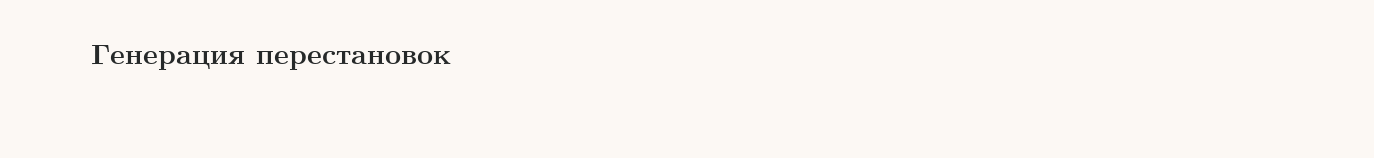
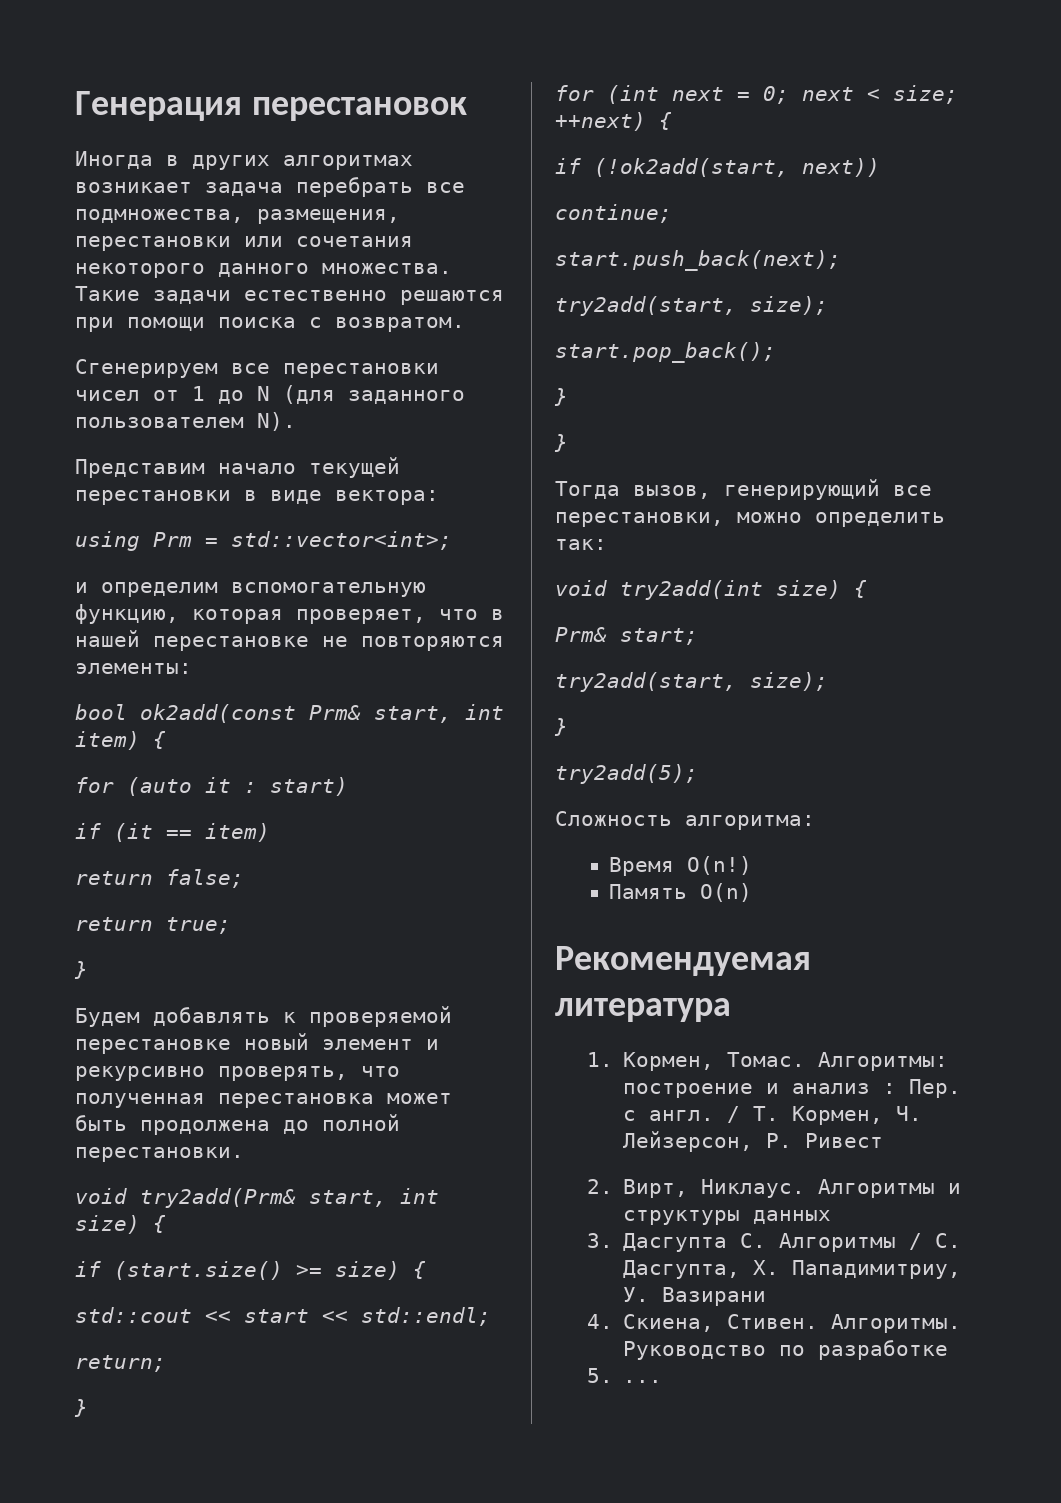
+ Иногда в других алгоритмах возникает задача перебрать все подмножества, размещения, перестановки или сочетания некоторого данного множества. Такие задачи естественно решаются при помощи поиска с возвратом.
+ Сгенерируем все перестановки чисел от 1 до N (для заданного пользователем N).
+ Представим начало текущей перестановки в виде вектора:
+ using Prm = std::vector<int>;
+ и определим вспомогательную функцию, которая проверяет, что в нашей перестановке не повторяются элементы:
+ bool ok2add(const Prm& start, int item) {
+ for (auto it : start)
+ if (it == item)
+ return false;
+ return true;
+ }
+ Будем добавлять к проверяемой перестановке новый элемент и рекурсивно проверять, что полученная перестановка может быть продолжена до полной перестановки.
+ void try2add(Prm& start, int size) {
+ if (start.size() >= size) {
+ std::cout << start << std::endl;
+ return;
+ }
+ for (int next = 0; next < size; ++next) {
+ if (!ok2add(start, next))
+ continue;
+ start.push_back(next);
+ try2add(start, size);
+ start.pop_back();
+ }
+ }
+ Тогда вызов, генерирующий все перестановки, можно определить так:
+ void try2add(int size) {
+ Prm& start;
+ try2add(start, size);
+ }
+ try2add(5);
+ Сложность алгоритма:
+ Время O(n!)
+ Память O(n)
+ Рекомендуемая литература
+ 1. Кормен, Томас. Алгоритмы: построение и анализ : Пер. с англ. / Т. Кормен, Ч. Лейзерсон, Р. Ривест
+ 2. Вирт, Никлаус. Алгоритмы и структуры данных
+ 3. Дасгупта C. Алгоритмы / С. Дасгупта, Х. Пападимитриу, У. Вазирани
+ 4. Скиена, Стивен. Алгоритмы. Руководство по разработке
+ 5. ...

